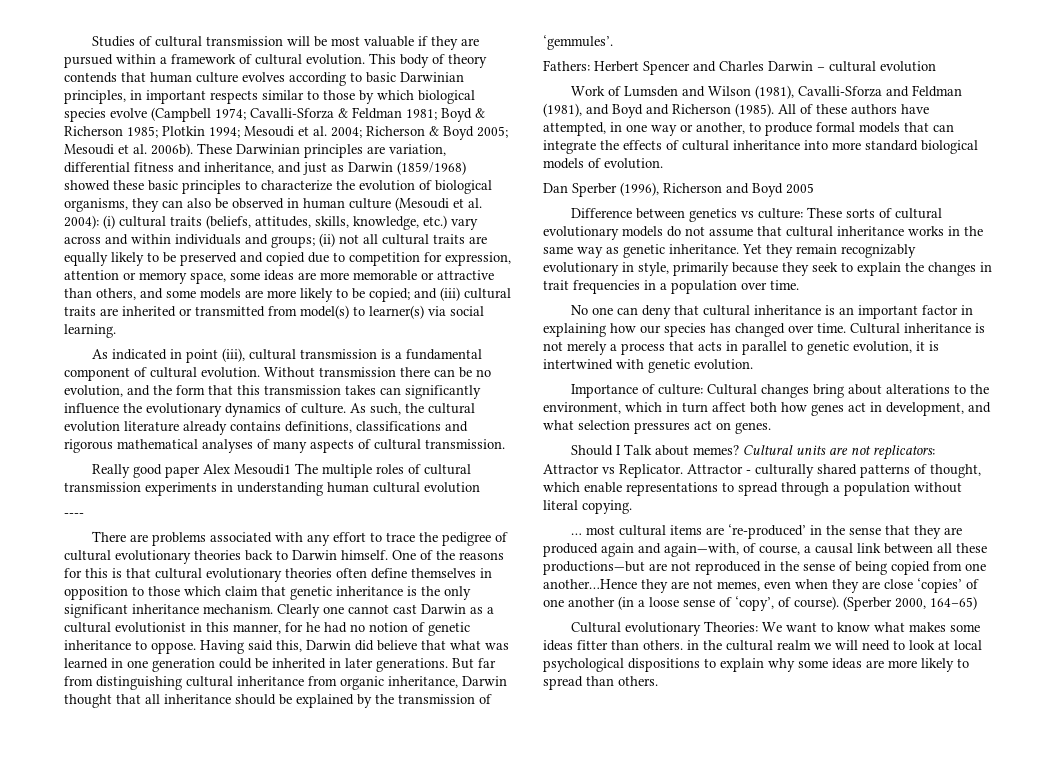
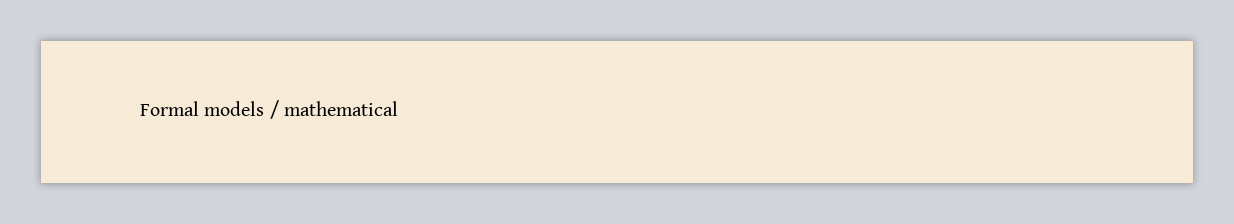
- Studies of cultural transmission will be most valuable if they are pursued within a framework of cultural evolution. This body of theory contends that human culture evolves according to basic Darwinian principles, in important respects similar to those by which biological species evolve (Campbell 1974; Cavalli-Sforza & Feldman 1981; Boyd & Richerson 1985; Plotkin 1994; Mesoudi et al. 2004; Richerson & Boyd 2005; Mesoudi et al. 2006b). These Darwinian principles are variation, differential fitness and inheritance, and just as Darwin (1859/1968) showed these basic principles to characterize the evolution of biological organisms, they can also be observed in human culture (Mesoudi et al. 2004): (i) cultural traits (beliefs, attitudes, skills, knowledge, etc.) vary across and within individuals and groups; (ii) not all cultural traits are equally likely to be preserved and copied due to competition for expression, attention or memory space, some ideas are more memorable or attractive than others, and some models are more likely to be copied; and (iii) cultural traits are inherited or transmitted from model(s) to learner(s) via social learning.
- As indicated in point (iii), cultural transmission is a fundamental component of cultural evolution. Without transmission there can be no evolution, and the form that this transmission takes can significantly influence the evolutionary dynamics of culture. As such, the cultural evolution literature already contains definitions, classifications and rigorous mathematical analyses of many aspects of cultural transmission.
- Really good paper Alex Mesoudi1 The multiple roles of cultural transmission experiments in understanding human cultural evolution
- ----
- There are problems associated with any effort to trace the pedigree of cultural evolutionary theories back to Darwin himself. One of the reasons for this is that cultural evolutionary theories often define themselves in opposition to those which claim that genetic inheritance is the only significant inheritance mechanism. Clearly one cannot cast Darwin as a cultural evolutionist in this manner, for he had no notion of genetic inheritance to oppose. Having said this, Darwin did believe that what was learned in one generation could be inherited in later generations. But far from distinguishing cultural inheritance from organic inheritance, Darwin thought that all inheritance should be explained by the transmission of ‘gemmules’.
- Fathers: Herbert Spencer and Charles Darwin – cultural evolution
- Work of Lumsden and Wilson (1981), Cavalli-Sforza and Feldman (1981), and Boyd and Richerson (1985). All of these authors have attempted, in one way or another, to produce formal models that can integrate the effects of cultural inheritance into more standard biological models of evolution.
- Dan Sperber (1996), Richerson and Boyd 2005
- Difference between genetics vs culture: These sorts of cultural evolutionary models do not assume that cultural inheritance works in the same way as genetic inheritance. Yet they remain recognizably evolutionary in style, primarily because they seek to explain the changes in trait frequencies in a population over time.
- No one can deny that cultural inheritance is an important factor in explaining how our species has changed over time. Cultural inheritance is not merely a process that acts in parallel to genetic evolution, it is intertwined with genetic evolution.
- Importance of culture: Cultural changes bring about alterations to the environment, which in turn affect both how genes act in development, and what selection pressures act on genes.
- Should I Talk about memes? Cultural units are not replicators: Attractor vs Replicator. Attractor - culturally shared patterns of thought, which enable representations to spread through a population without literal copying.
- … most cultural items are ‘re-produced’ in the sense that they are produced again and again—with, of course, a causal link between all these productions—but are not reproduced in the sense of being copied from one another…Hence they are not memes, even when they are close ‘copies’ of one another (in a loose sense of ‘copy’, of course). (Sperber 2000, 164–65)
- Cultural evolutionary Theories: We want to know what makes some ideas fitter than others. in the cultural realm we will need to look at local psychological dispositions to explain why some ideas are more likely to spread than others.
+ Formal models / mathematical

